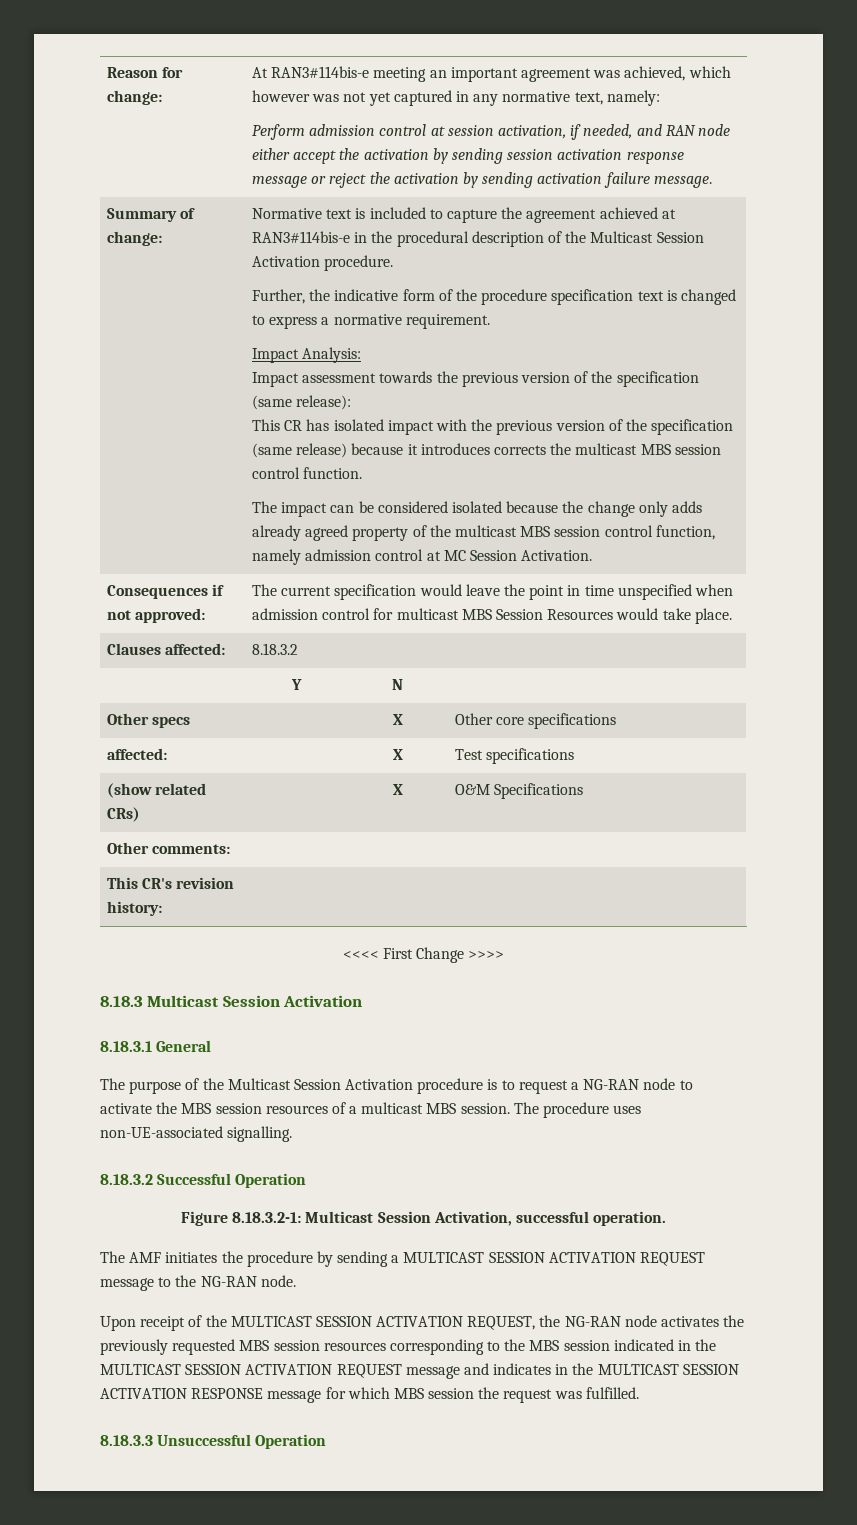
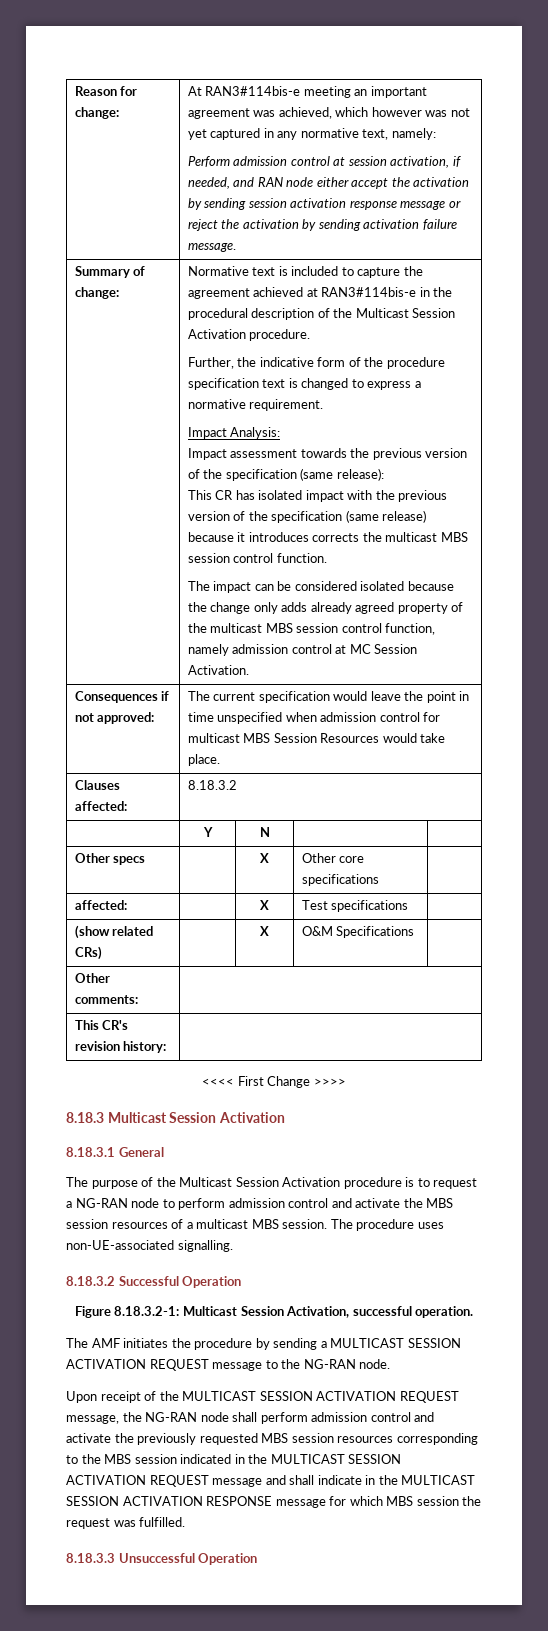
- The purpose of the Multicast Session Activation procedure is to request a NG-RAN node to activate the MBS session resources of a multicast MBS session.
+ The purpose of the Multicast Session Activation procedure is to request a NG-RAN node to perform admission control and activate the MBS session resources of a multicast MBS session.
- Upon receipt of the MULTICAST SESSION ACTIVATION REQUEST, the NG-RAN node activates the previously requested MBS session resources corresponding to the MBS session indicated in the MULTICAST SESSION ACTIVATION REQUEST message and indicates in the MULTICAST SESSION ACTIVATION RESPONSE message for which MBS session the request was fulfilled.
+ Upon receipt of the MULTICAST SESSION ACTIVATION REQUEST message, the NG-RAN node shall perform admission control and activate the previously requested MBS session resources corresponding to the MBS session indicated in the MULTICAST SESSION ACTIVATION REQUEST message and shall indicate in the MULTICAST SESSION ACTIVATION RESPONSE message for which MBS session the request was fulfilled.

